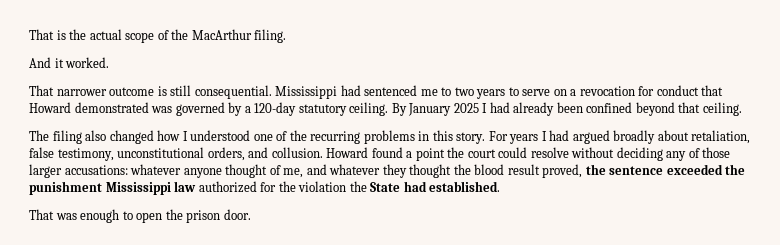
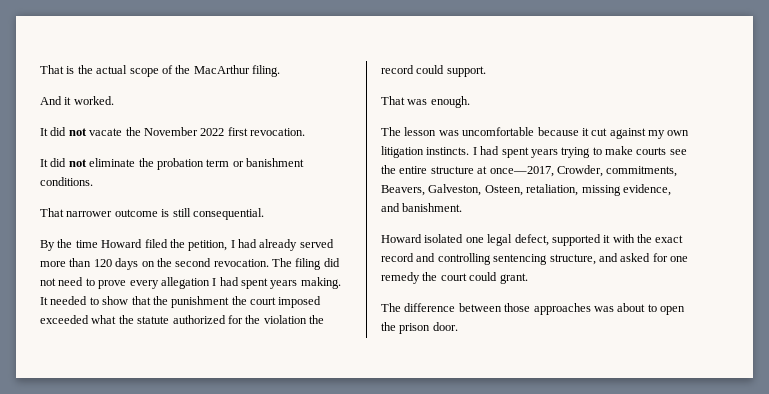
+ It did not vacate the November 2022 first revocation.
+ It did not eliminate the probation term or banishment conditions.
- That narrower outcome is still consequential. Mississippi had sentenced me to two years to serve on a revocation for conduct that Howard demonstrated was governed by a 120-day statutory ceiling. By January 2025 I had already been confined beyond that ceiling.
- The filing also changed how I understood one of the recurring problems in this story. For years I had argued broadly about retaliation, false testimony, unconstitutional orders, and collusion. Howard found a point the court could resolve without deciding any of those larger accusations: whatever anyone thought of me, and whatever they thought the blood result proved, the sentence exceeded the punishment Mississippi law authorized for the violation the State had established.
+ That narrower outcome is still consequential.
+ By the time Howard filed the petition, I had already served more than 120 days on the second revocation. The filing did not need to prove every allegation I had spent years making. It needed to show that the punishment the court imposed exceeded what the statute authorized for the violation the record could support.
- That was enough to open the prison door.
+ That was enough.
+ The lesson was uncomfortable because it cut against my own litigation instincts. I had spent years trying to make courts see the entire structure at once—2017, Crowder, commitments, Beavers, Galveston, Osteen, retaliation, missing evidence, and banishment.
+ Howard isolated one legal defect, supported it with the exact record and controlling sentencing structure, and asked for one remedy the court could grant.
+ The difference between those approaches was about to open the prison door.

